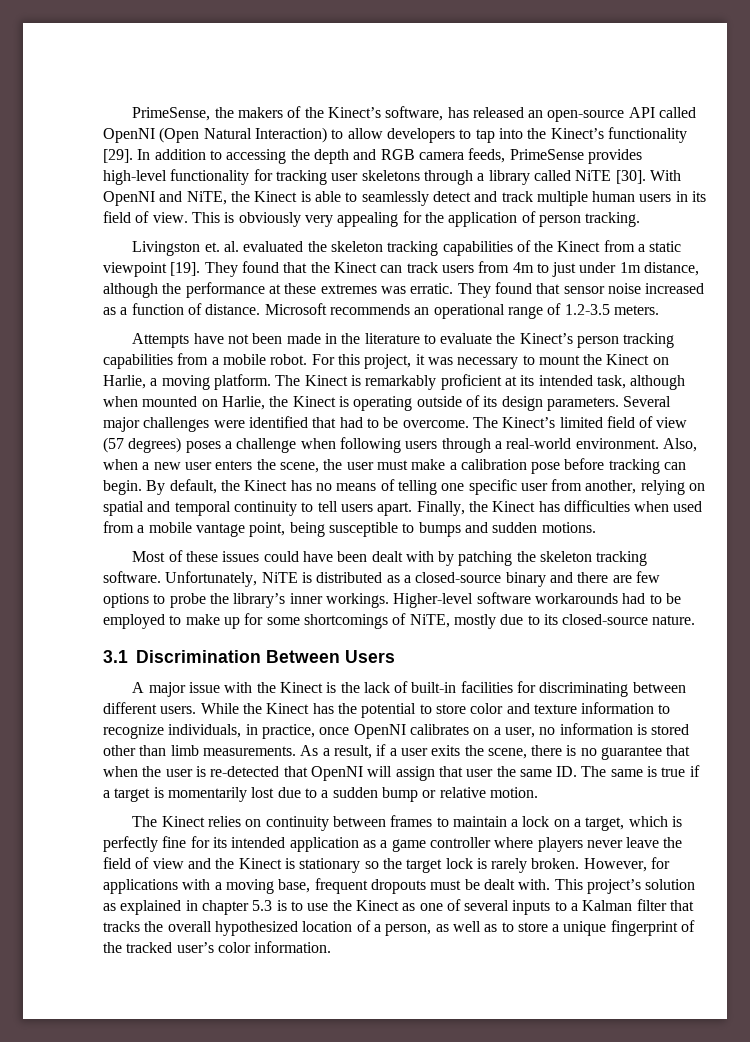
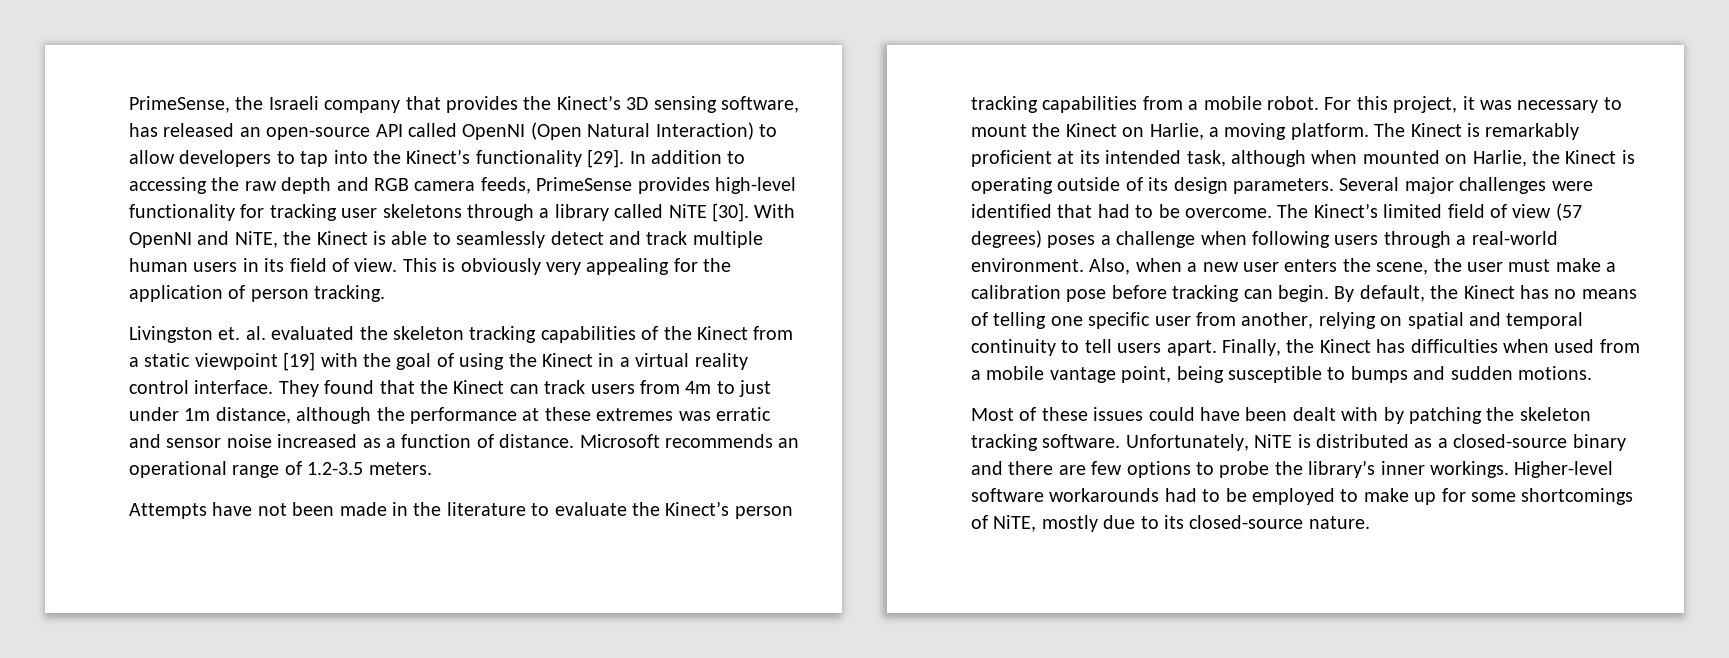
- PrimeSense, the makers of the Kinect’s software, has released an open-source API called OpenNI (Open Natural Interaction) to allow developers to tap into the Kinect’s functionality [29].
+ PrimeSense, the Israeli company that provides the Kinect’s 3D sensing software, has released an open-source API called OpenNI (Open Natural Interaction) to allow developers to tap into the Kinect’s functionality [29].
- In addition to accessing the depth and RGB camera feeds, PrimeSense provides high-level functionality for tracking user skeletons through a library called NiTE [30].
+ In addition to accessing the raw depth and RGB camera feeds, PrimeSense provides high-level functionality for tracking user skeletons through a library called NiTE [30].
- Livingston et. al. evaluated the skeleton tracking capabilities of the Kinect from a static viewpoint [19].
+ Livingston et. al. evaluated the skeleton tracking capabilities of the Kinect from a static viewpoint [19] with the goal of using the Kinect in a virtual reality control interface.
- They found that the Kinect can track users from 4m to just under 1m distance, although the performance at these extremes was erratic. They found that sensor noise increased as a function of distance.
+ They found that the Kinect can track users from 4m to just under 1m distance, although the performance at these extremes was erratic and sensor noise increased as a function of distance.
- 3.1 Discrimination Between Users
- A major issue with the Kinect is the lack of built-in facilities for discriminating between different users. While the Kinect has the potential to store color and texture information to recognize individuals, in practice, once OpenNI calibrates on a user, no information is stored other than limb measurements. As a result, if a user exits the scene, there is no guarantee that when the user is re-detected that OpenNI will assign that user the same ID. The same is true if a target is momentarily lost due to a sudden bump or relative motion.
- The Kinect relies on continuity between frames to maintain a lock on a target, which is perfectly fine for its intended application as a game controller where players never leave the field of view and the Kinect is stationary so the target lock is rarely broken. However, for applications with a moving base, frequent dropouts must be dealt with. This project’s solution as explained in chapter 5.3 is to use the Kinect as one of several inputs to a Kalman filter that tracks the overall hypothesized location of a person, as well as to store a unique fingerprint of the tracked user’s color information.

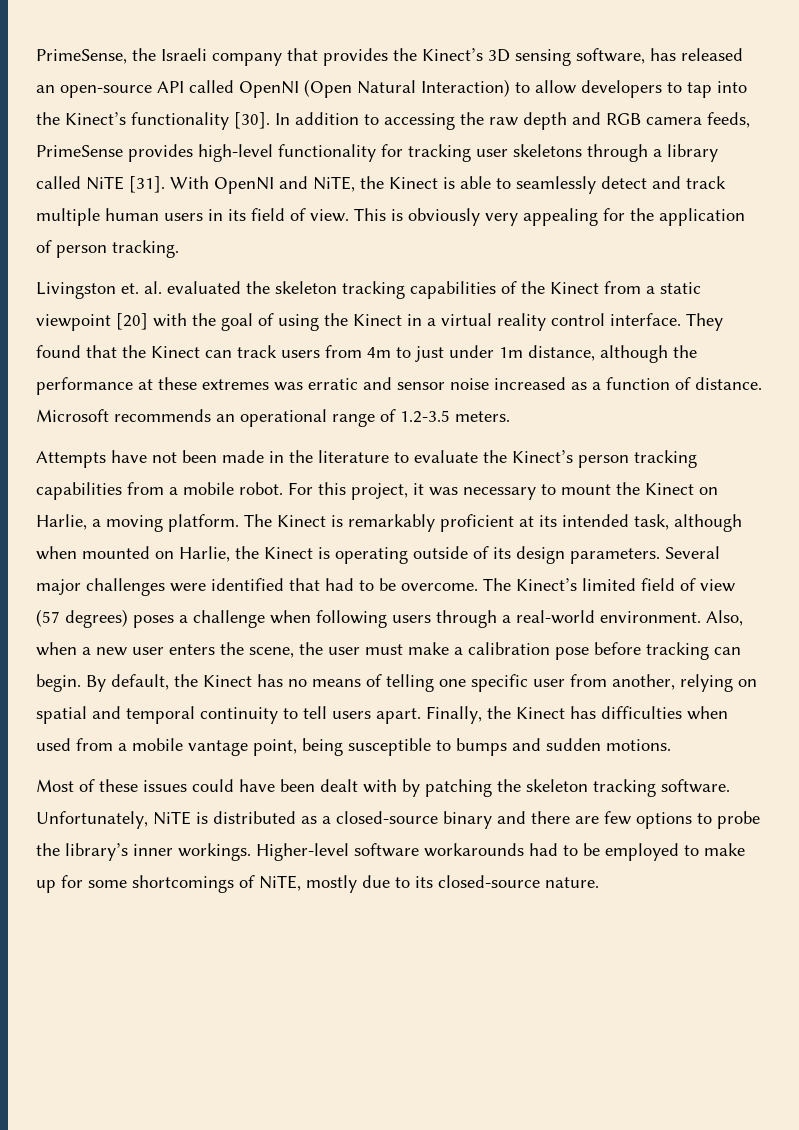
- PrimeSense, the Israeli company that provides the Kinect’s 3D sensing software, has released an open-source API called OpenNI (Open Natural Interaction) to allow developers to tap into the Kinect’s functionality [29].
+ PrimeSense, the Israeli company that provides the Kinect’s 3D sensing software, has released an open-source API called OpenNI (Open Natural Interaction) to allow developers to tap into the Kinect’s functionality [30].
- In addition to accessing the raw depth and RGB camera feeds, PrimeSense provides high-level functionality for tracking user skeletons through a library called NiTE [30].
+ In addition to accessing the raw depth and RGB camera feeds, PrimeSense provides high-level functionality for tracking user skeletons through a library called NiTE [31].
- Livingston et. al. evaluated the skeleton tracking capabilities of the Kinect from a static viewpoint [19] with the goal of using the Kinect in a virtual reality control interface.
+ Livingston et. al. evaluated the skeleton tracking capabilities of the Kinect from a static viewpoint [20] with the goal of using the Kinect in a virtual reality control interface.

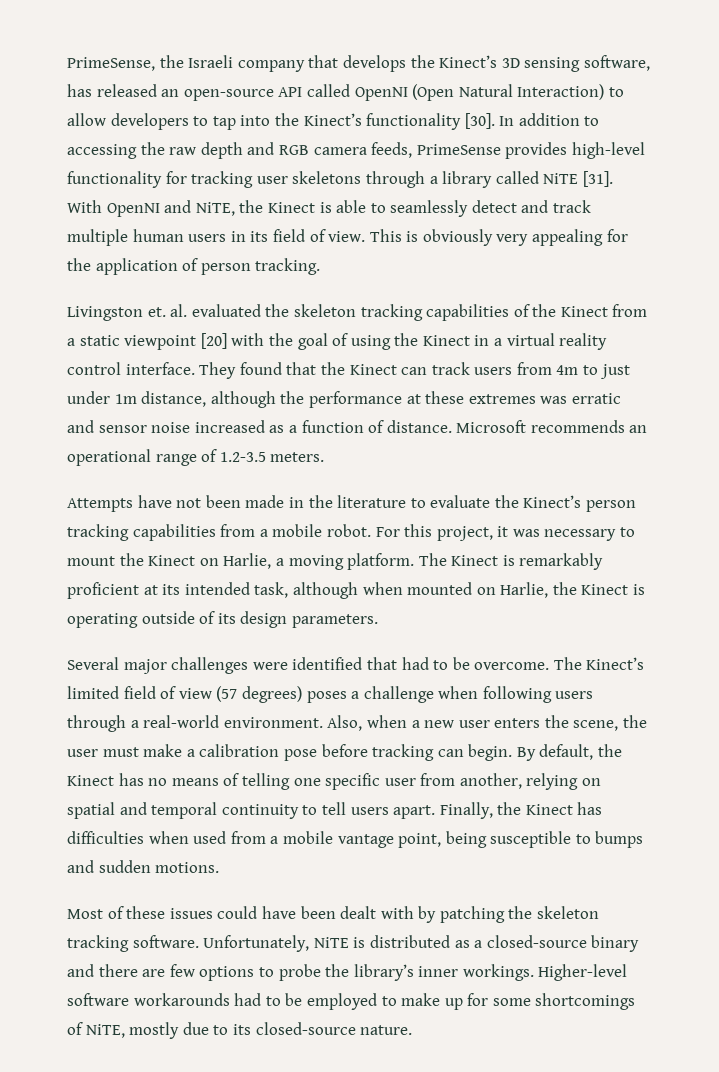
- PrimeSense, the Israeli company that provides the Kinect’s 3D sensing software, has released an open-source API called OpenNI (Open Natural Interaction) to allow developers to tap into the Kinect’s functionality [30].
+ PrimeSense, the Israeli company that develops the Kinect’s 3D sensing software, has released an open-source API called OpenNI (Open Natural Interaction) to allow developers to tap into the Kinect’s functionality [30].
- The Kinect is remarkably proficient at its intended task, although when mounted on Harlie, the Kinect is operating outside of its design parameters. Several major challenges were identified that had to be overcome.
+ The Kinect is remarkably proficient at its intended task, although when mounted on Harlie, the Kinect is operating outside of its design parameters.
+ Several major challenges were identified that had to be overcome.

